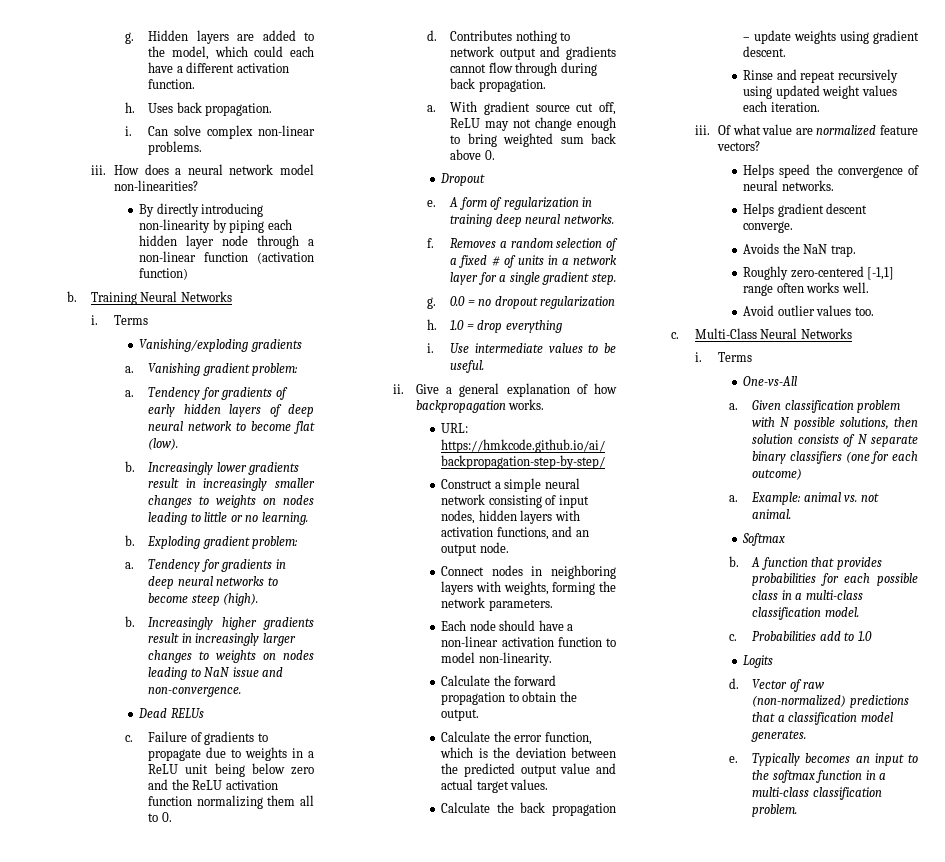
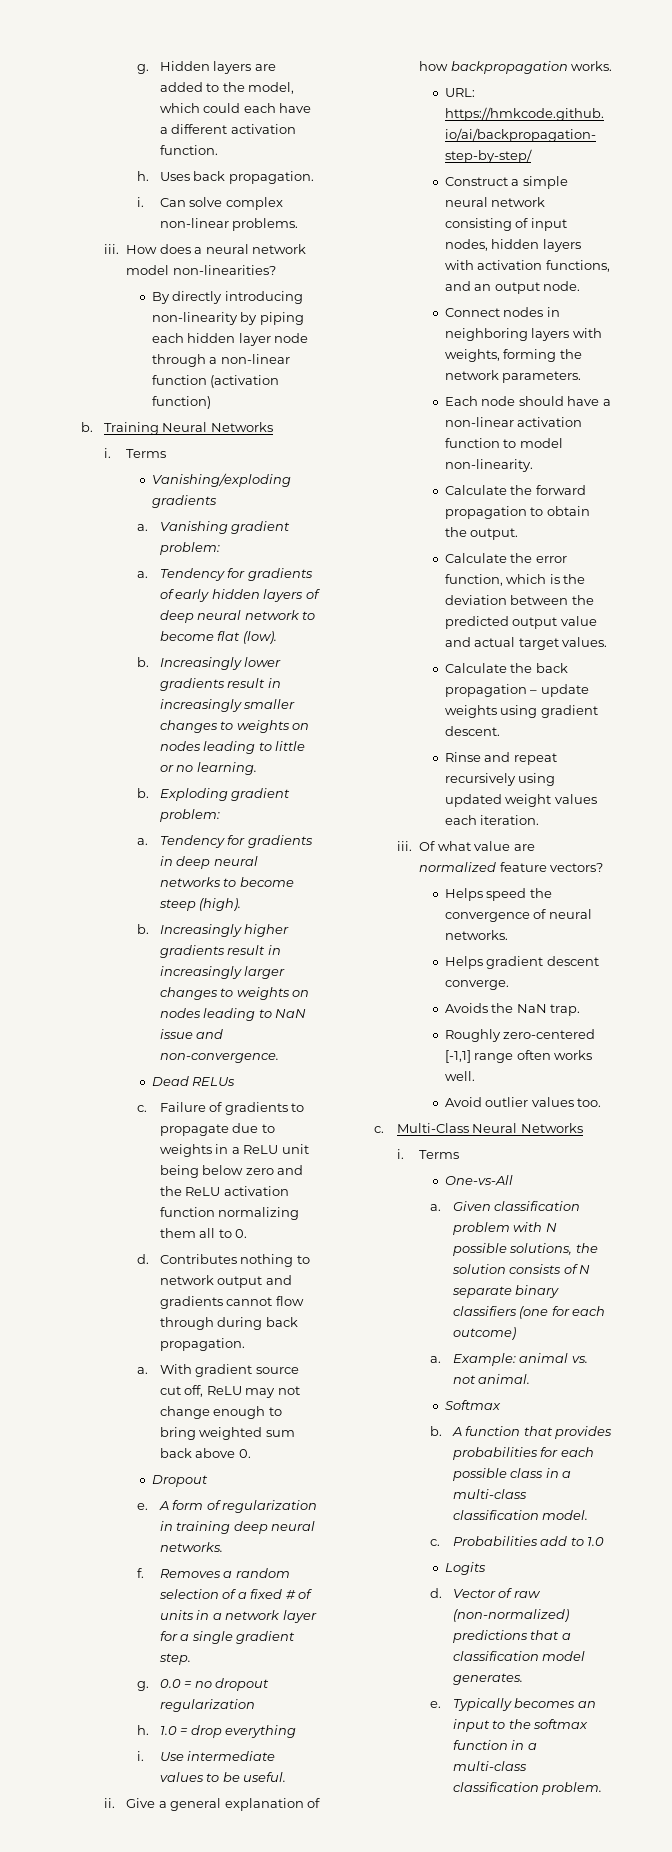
- Given classification problem with N possible solutions, then solution consists of N separate binary classifiers (one for each outcome)
+ Given classification problem with N possible solutions, the solution consists of N separate binary classifiers (one for each outcome)

